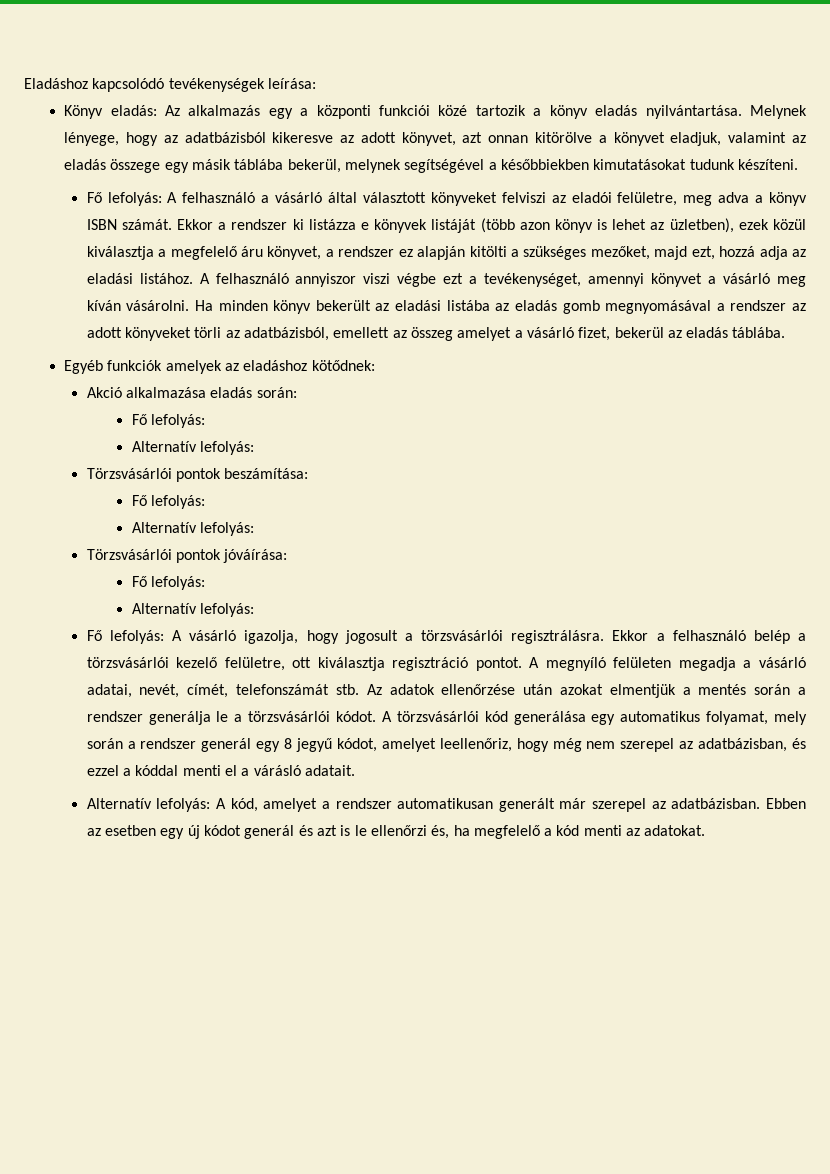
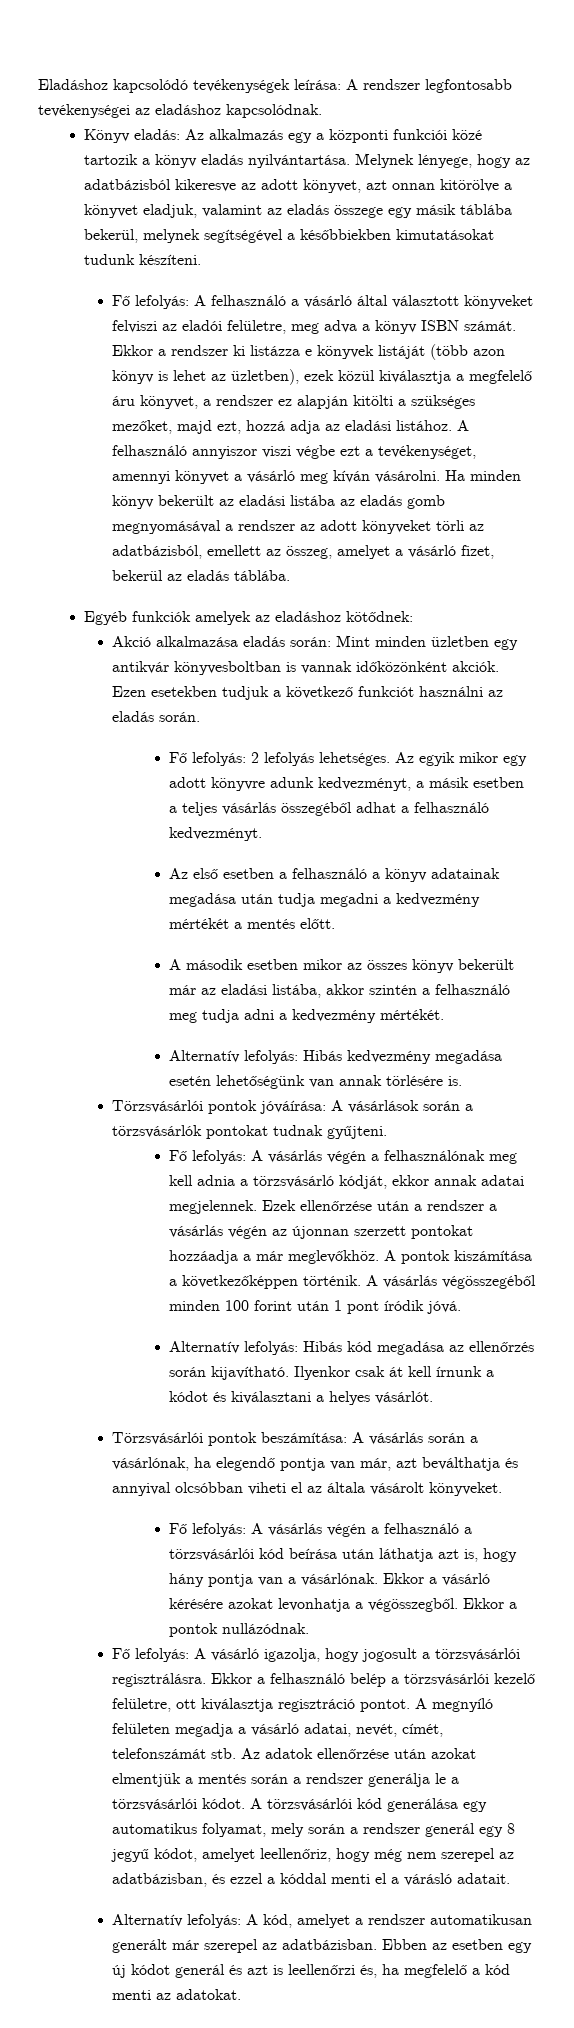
- Eladáshoz kapcsolódó tevékenységek leírása:
+ Eladáshoz kapcsolódó tevékenységek leírása: A rendszer legfontosabb tevékenységei az eladáshoz kapcsolódnak.
- Ha minden könyv bekerült az eladási listába az eladás gomb megnyomásával a rendszer az adott könyveket törli az adatbázisból, emellett az összeg amelyet a vásárló fizet, bekerül az eladás táblába.
+ Ha minden könyv bekerült az eladási listába az eladás gomb megnyomásával a rendszer az adott könyveket törli az adatbázisból, emellett az összeg, amelyet a vásárló fizet, bekerül az eladás táblába.
- Akció alkalmazása eladás során:
- Fő lefolyás:
- Alternatív lefolyás:
- Törzsvásárlói pontok beszámítása:
- Fő lefolyás:
- Alternatív lefolyás:
- Törzsvásárlói pontok jóváírása:
- Fő lefolyás:
- Alternatív lefolyás:
+ Akció alkalmazása eladás során: Mint minden üzletben egy antikvár könyvesboltban is vannak időközönként akciók. Ezen esetekben tudjuk a következő funkciót használni az eladás során.
+ Fő lefolyás: 2 lefolyás lehetséges. Az egyik mikor egy adott könyvre adunk kedvezményt, a másik esetben a teljes vásárlás összegéből adhat a felhasználó kedvezményt.
+ Az első esetben a felhasználó a könyv adatainak megadása után tudja megadni a kedvezmény mértékét a mentés előtt.
+ A második esetben mikor az összes könyv bekerült már az eladási listába, akkor szintén a felhasználó meg tudja adni a kedvezmény mértékét.
+ Alternatív lefolyás: Hibás kedvezmény megadása esetén lehetőségünk van annak törlésére is.
+ Törzsvásárlói pontok jóváírása: A vásárlások során a törzsvásárlók pontokat tudnak gyűjteni.
+ Fő lefolyás: A vásárlás végén a felhasználónak meg kell adnia a törzsvásárló kódját, ekkor annak adatai megjelennek. Ezek ellenőrzése után a rendszer a vásárlás végén az újonnan szerzett pontokat hozzáadja a már meglevőkhöz. A pontok kiszámítása a következőképpen történik. A vásárlás végösszegéből minden 100 forint után 1 pont íródik jóvá.
+ Alternatív lefolyás: Hibás kód megadása az ellenőrzés során kijavítható. Ilyenkor csak át kell írnunk a kódot és kiválasztani a helyes vásárlót.
+ Törzsvásárlói pontok beszámítása: A vásárlás során a vásárlónak, ha elegendő pontja van már, azt beválthatja és annyival olcsóbban viheti el az általa vásárolt könyveket.
+ Fő lefolyás: A vásárlás végén a felhasználó a törzsvásárlói kód beírása után láthatja azt is, hogy hány pontja van a vásárlónak. Ekkor a vásárló kérésére azokat levonhatja a végösszegből. Ekkor a pontok nullázódnak.
- Ebben az esetben egy új kódot generál és azt is le ellenőrzi és, ha megfelelő a kód menti az adatokat.
+ Ebben az esetben egy új kódot generál és azt is leellenőrzi és, ha megfelelő a kód menti az adatokat.

